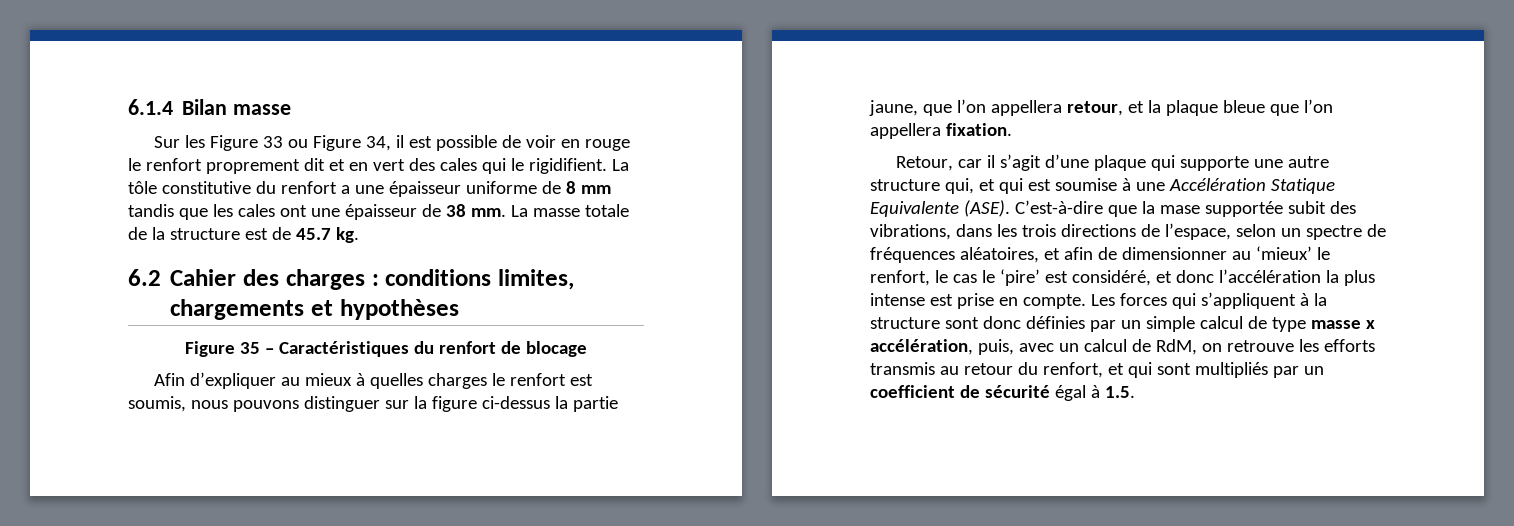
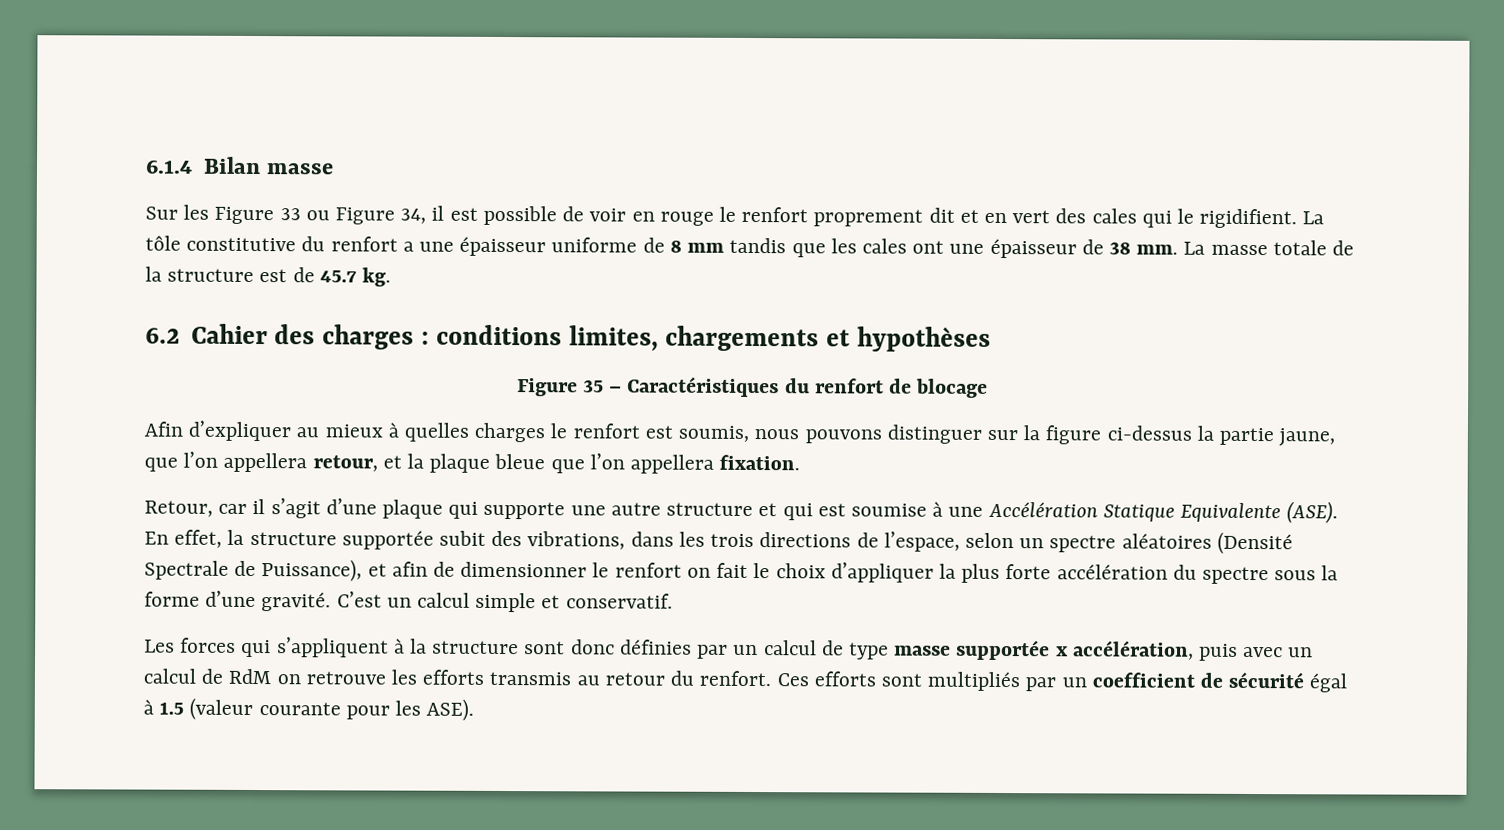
- Retour, car il s’agit d’une plaque qui supporte une autre structure qui, et qui est soumise à une Accélération Statique Equivalente (ASE).
+ Retour, car il s’agit d’une plaque qui supporte une autre structure et qui est soumise à une Accélération Statique Equivalente (ASE).
- C’est-à-dire que la mase supportée subit des vibrations, dans les trois directions de l’espace, selon un spectre de fréquences aléatoires, et afin de dimensionner au ‘mieux’ le renfort, le cas le ‘pire’ est considéré, et donc l’accélération la plus intense est prise en compte. Les forces qui s’appliquent à la structure sont donc définies par un simple calcul de type masse x accélération, puis, avec un calcul de RdM, on retrouve les efforts transmis au retour du renfort, et qui sont multipliés par un coefficient de sécurité égal à 1.5.
+ En effet, la structure supportée subit des vibrations, dans les trois directions de l’espace, selon un spectre aléatoires (Densité Spectrale de Puissance), et afin de dimensionner le renfort on fait le choix d’appliquer la plus forte accélération du spectre sous la forme d’une gravité. C’est un calcul simple et conservatif.
+ Les forces qui s’appliquent à la structure sont donc définies par un calcul de type masse supportée x accélération, puis avec un calcul de RdM on retrouve les efforts transmis au retour du renfort. Ces efforts sont multipliés par un coefficient de sécurité égal à 1.5 (valeur courante pour les ASE).

